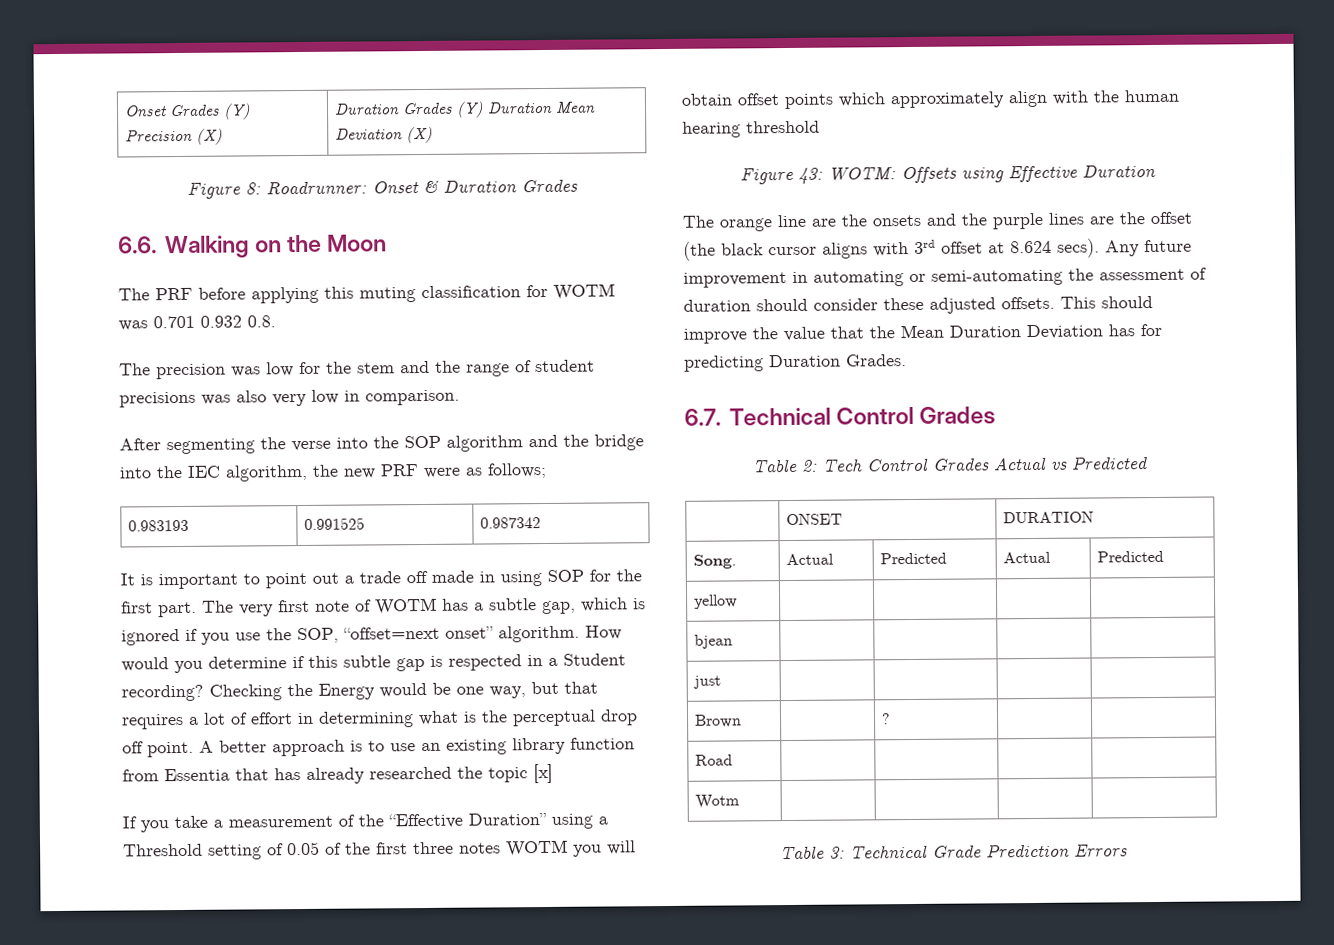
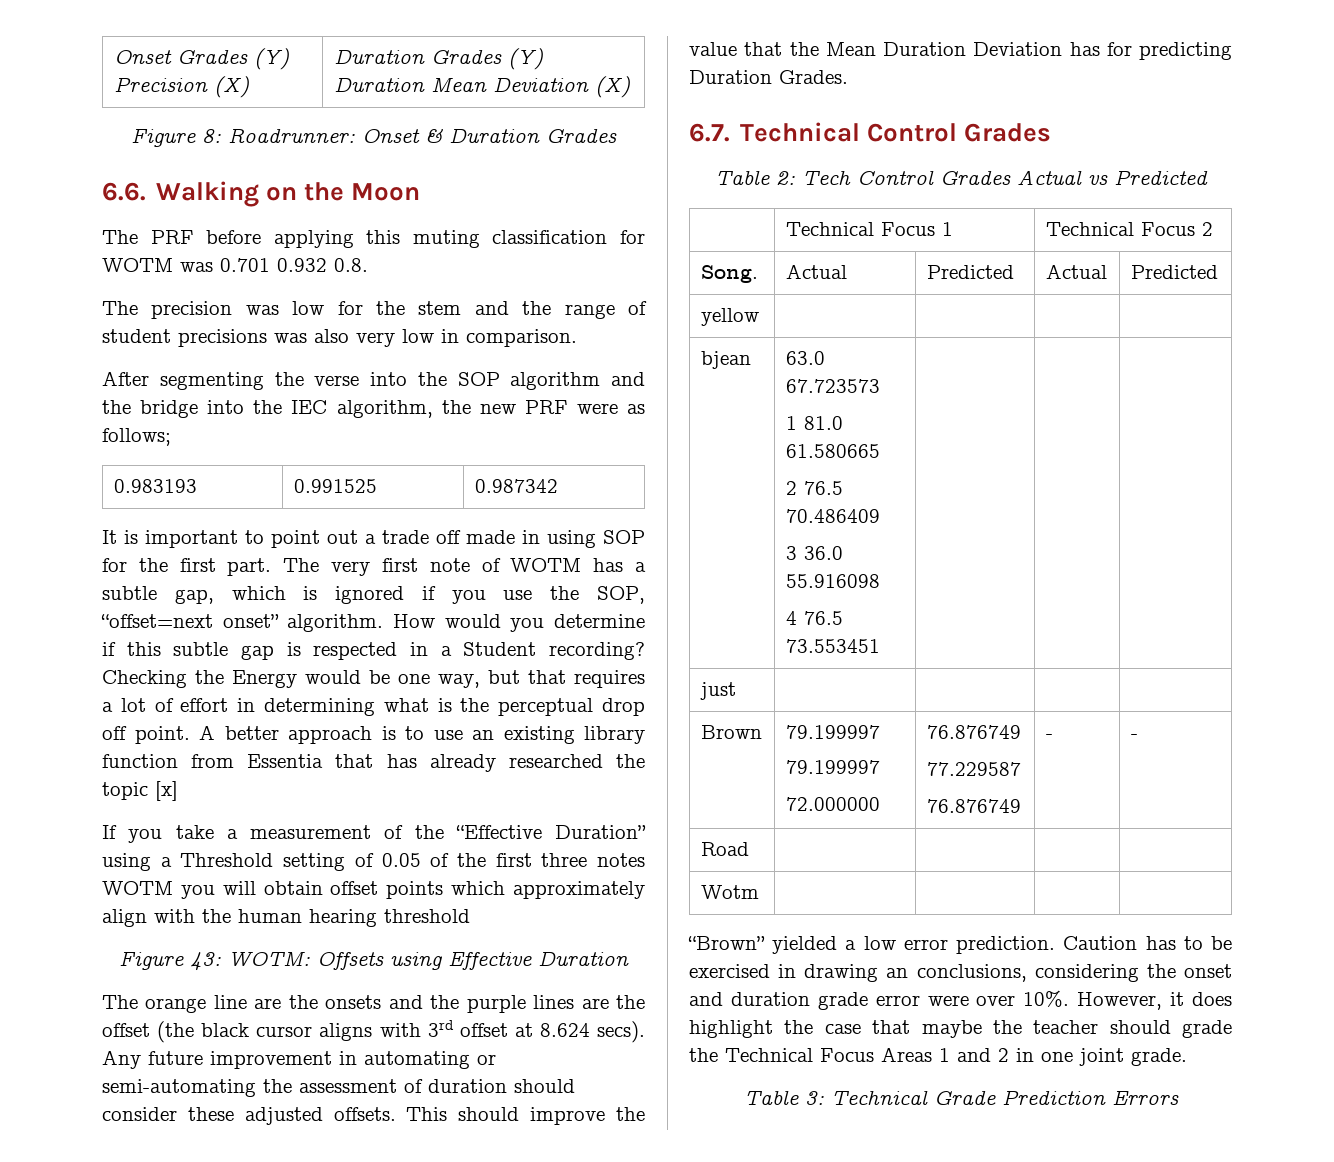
- | ONSET | DURATION
+ | Technical Focus 1 | Technical Focus 2
- bjean | | | |
+ bjean | 63.0 67.723573
+ 1 81.0 61.580665
+ 2 76.5 70.486409
+ 3 36.0 55.916098
+ 4 76.5 73.553451 | | |
  just | | | |
- Brown | | ? | |
+ Brown | 79.199997
+ 79.199997
+ 72.000000 | 76.876749
+ 77.229587
+ 76.876749 | - | -
  Road | | | |
  Wotm | | | |
+ “Brown” yielded a low error prediction. Caution has to be exercised in drawing an conclusions, considering the onset and duration grade error were over 10%. However, it does highlight the case that maybe the teacher should grade the Technical Focus Areas 1 and 2 in one joint grade.

